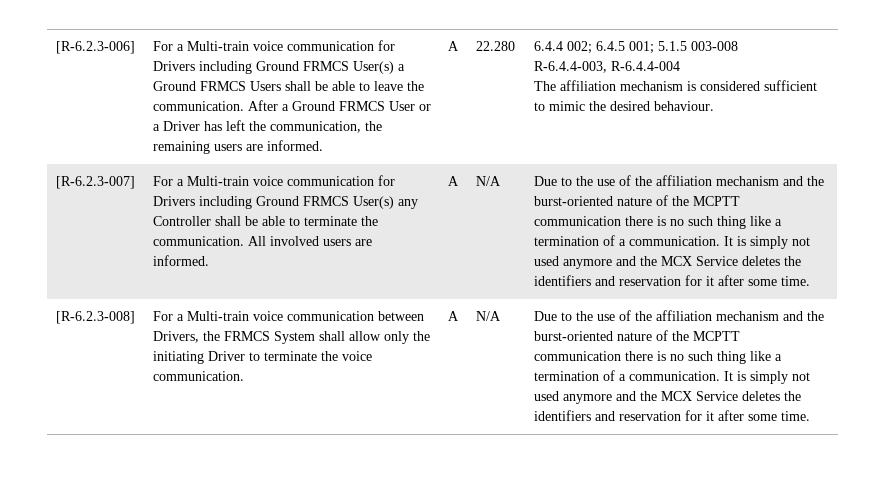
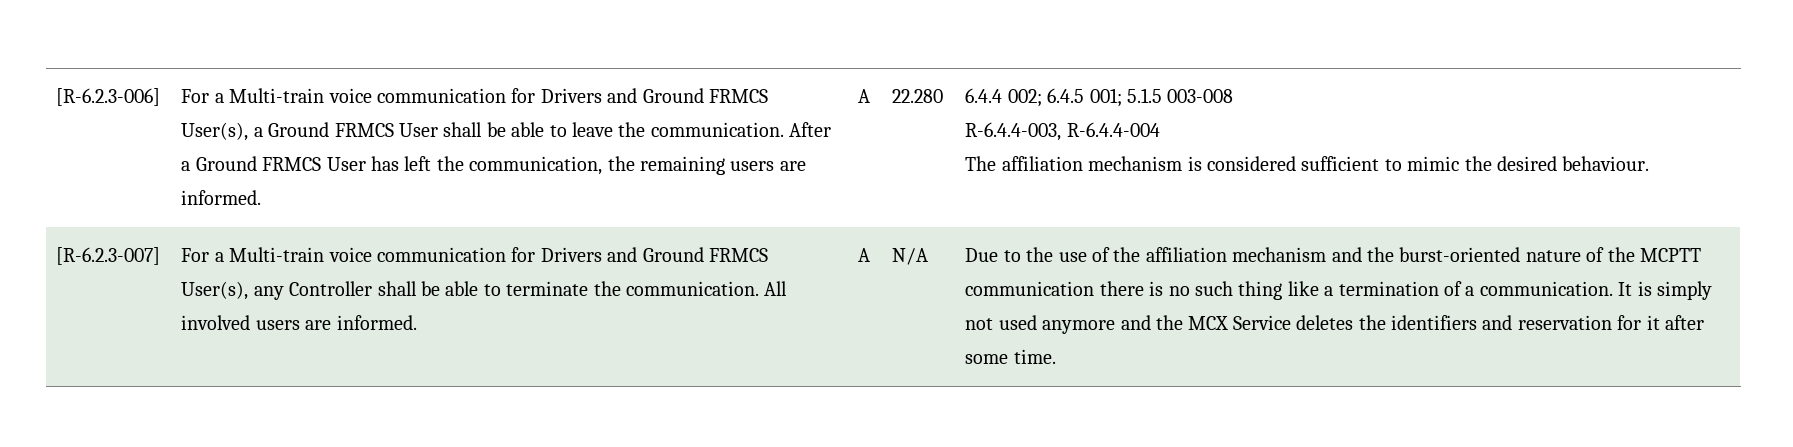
- For a Multi-train voice communication for Drivers including Ground FRMCS User(s) a Ground FRMCS Users shall be able to leave the communication.
+ For a Multi-train voice communication for Drivers and Ground FRMCS User(s), a Ground FRMCS User shall be able to leave the communication.
- After a Ground FRMCS User or a Driver has left the communication, the remaining users are informed.
+ After a Ground FRMCS User has left the communication, the remaining users are informed.
- For a Multi-train voice communication for Drivers including Ground FRMCS User(s) any Controller shall be able to terminate the communication.
+ For a Multi-train voice communication for Drivers and Ground FRMCS User(s), any Controller shall be able to terminate the communication.
- [R-6.2.3-008] | For a Multi-train voice communication between Drivers, the FRMCS System shall allow only the initiating Driver to terminate the voice communication. | A | N/A | Due to the use of the affiliation mechanism and the burst-oriented nature of the MCPTT communication there is no such thing like a termination of a communication. It is simply not used anymore and the MCX Service deletes the identifiers and reservation for it after some time.

